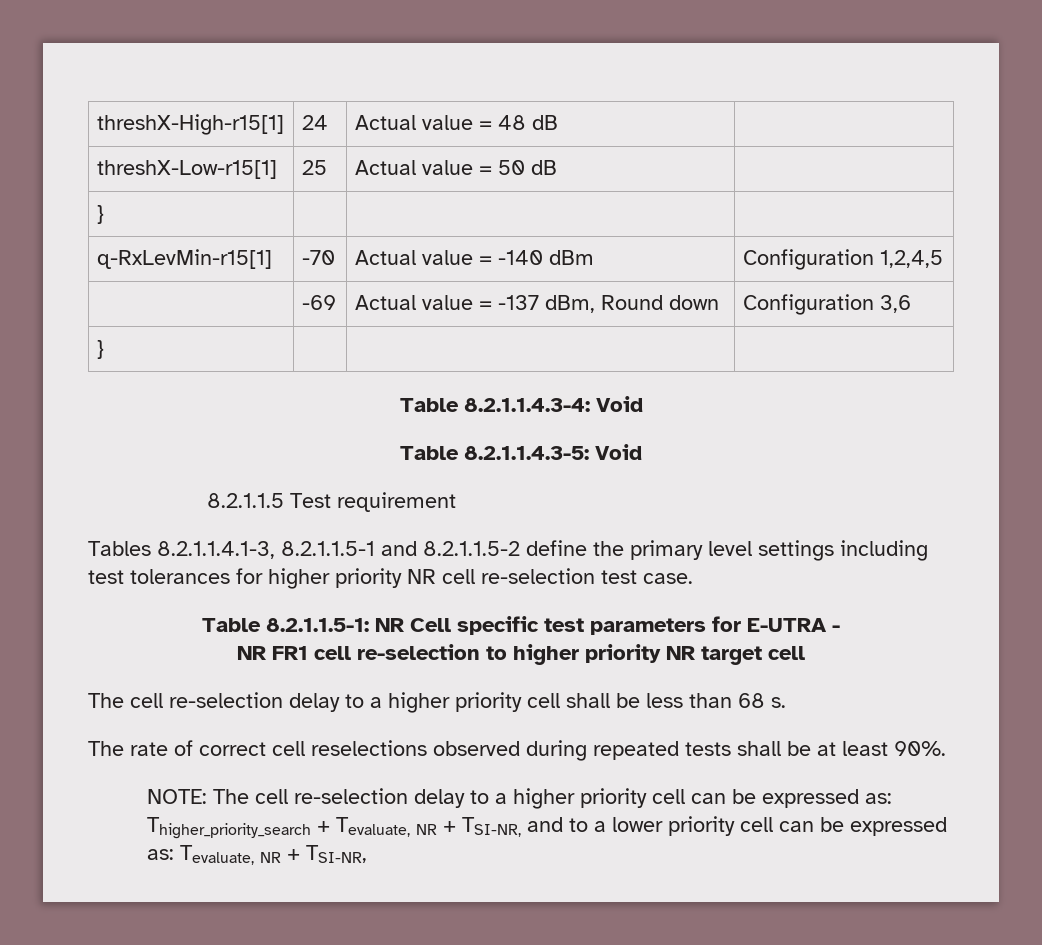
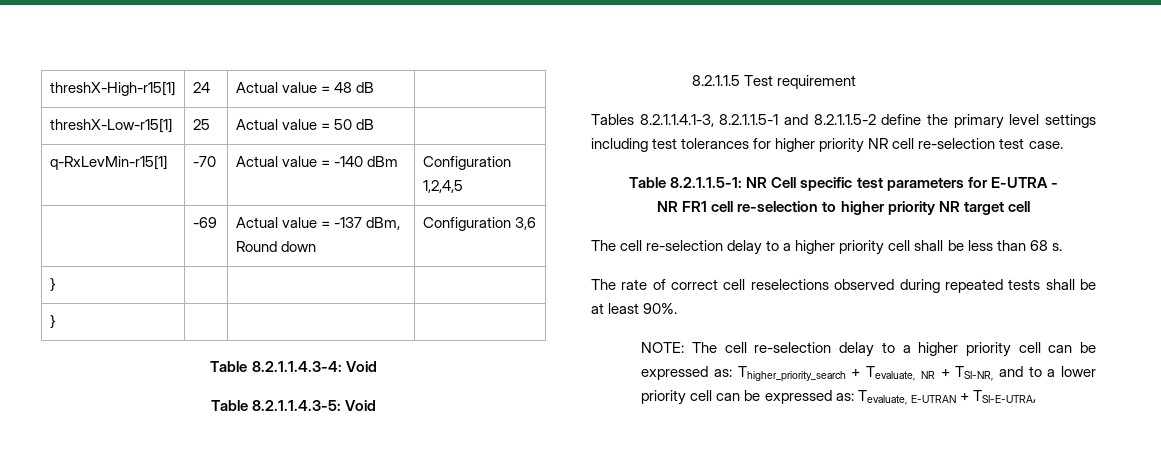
  threshX-Low-r15[1] | 25 | Actual value = 50 dB |
- } | | |
  | -69 | Actual value = -137 dBm, Round down | Configuration 3,6
+ } | | |
- NOTE: The cell re-selection delay to a higher priority cell can be expressed as: Thigher_priority_search + Tevaluate, NR + TSI-NR, and to a lower priority cell can be expressed as: Tevaluate, NR + TSI-NR,
+ NOTE: The cell re-selection delay to a higher priority cell can be expressed as: Thigher_priority_search + Tevaluate, NR + TSI-NR, and to a lower priority cell can be expressed as: Tevaluate, E-UTRAN + TSI-E-UTRA,

